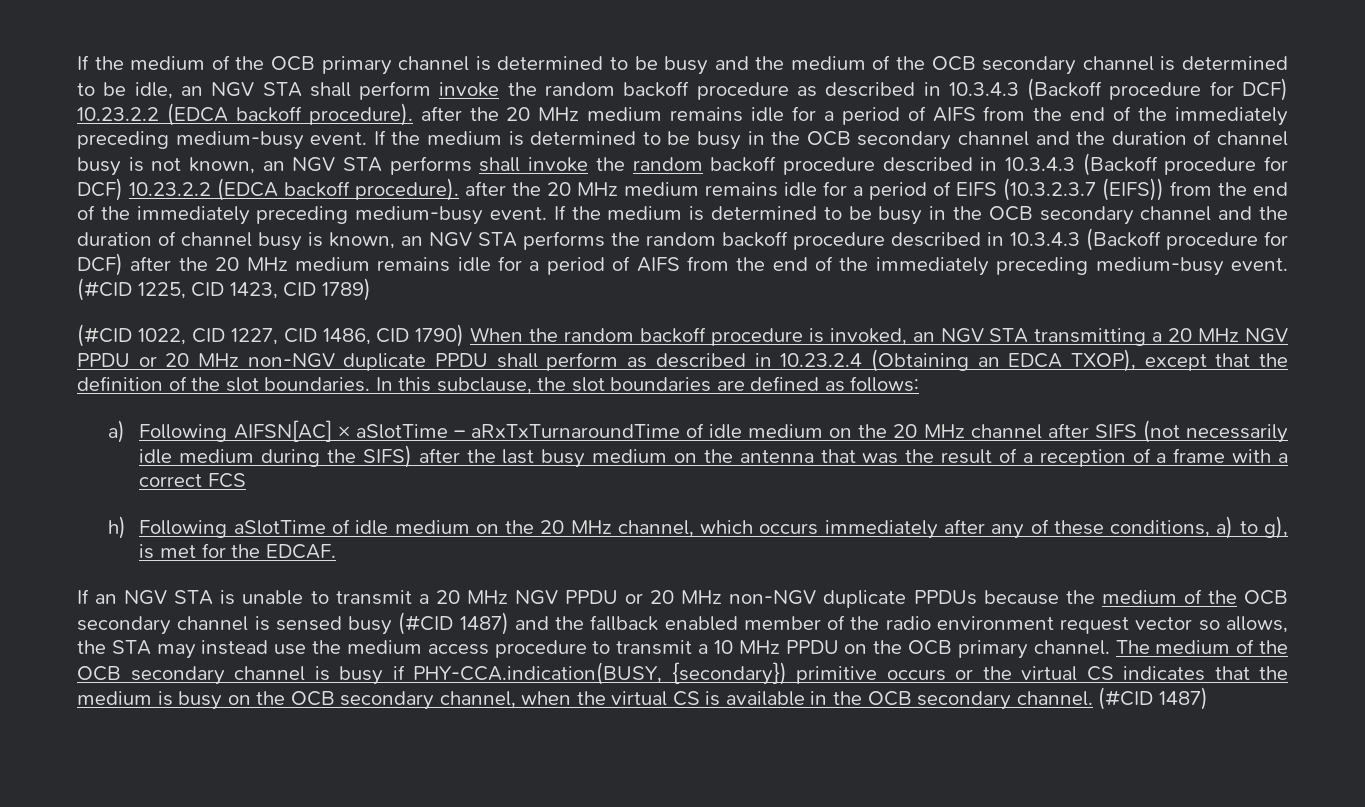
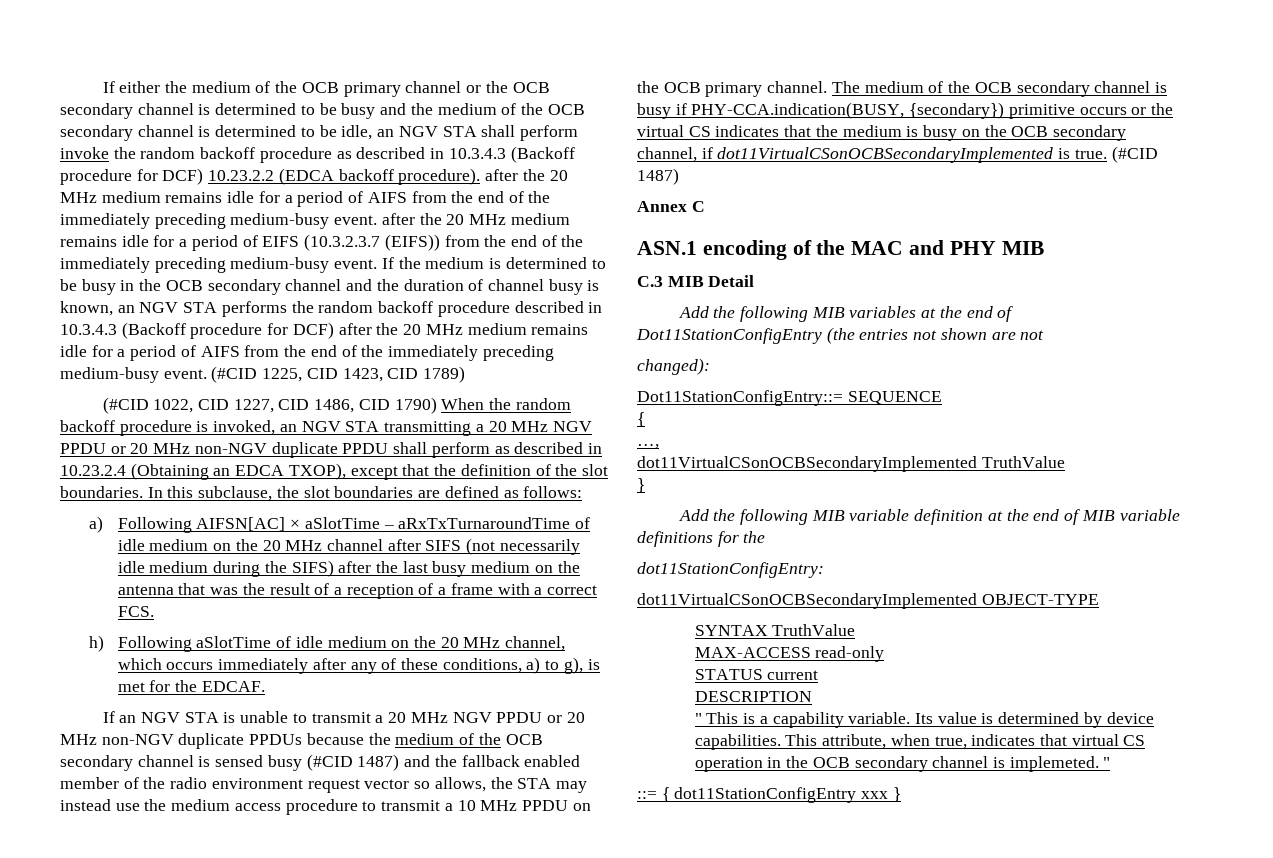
- If the medium of the OCB primary channel is determined to be busy and the medium of the OCB secondary channel is determined to be idle, an NGV STA shall perform invoke the random backoff procedure as described in 10.3.4.3 (Backoff procedure for DCF) 10.23.2.2 (EDCA backoff procedure). after the 20 MHz medium remains idle for a period of AIFS from the end of the immediately preceding medium-busy event. If the medium is determined to be busy in the OCB secondary channel and the duration of channel busy is not known, an NGV STA performs shall invoke the random backoff procedure described in 10.3.4.3 (Backoff procedure for DCF) 10.23.2.2 (EDCA backoff procedure). after the 20 MHz medium remains idle for a period of EIFS (10.3.2.3.7 (EIFS)) from the end of the immediately preceding medium-busy event.
+ If either the medium of the OCB primary channel or the OCB secondary channel is determined to be busy and the medium of the OCB secondary channel is determined to be idle, an NGV STA shall perform invoke the random backoff procedure as described in 10.3.4.3 (Backoff procedure for DCF) 10.23.2.2 (EDCA backoff procedure). after the 20 MHz medium remains idle for a period of AIFS from the end of the immediately preceding medium-busy event. after the 20 MHz medium remains idle for a period of EIFS (10.3.2.3.7 (EIFS)) from the end of the immediately preceding medium-busy event.
- a) Following AIFSN[AC] × aSlotTime – aRxTxTurnaroundTime of idle medium on the 20 MHz channel after SIFS (not necessarily idle medium during the SIFS) after the last busy medium on the antenna that was the result of a reception of a frame with a correct FCS
+ a) Following AIFSN[AC] × aSlotTime – aRxTxTurnaroundTime of idle medium on the 20 MHz channel after SIFS (not necessarily idle medium during the SIFS) after the last busy medium on the antenna that was the result of a reception of a frame with a correct FCS.
- The medium of the OCB secondary channel is busy if PHY-CCA.indication(BUSY, {secondary}) primitive occurs or the virtual CS indicates that the medium is busy on the OCB secondary channel, when the virtual CS is available in the OCB secondary channel. (#CID 1487)
+ The medium of the OCB secondary channel is busy if PHY-CCA.indication(BUSY, {secondary}) primitive occurs or the virtual CS indicates that the medium is busy on the OCB secondary channel, if dot11VirtualCSonOCBSecondaryImplemented is true. (#CID 1487)
+ Annex C
+ ASN.1 encoding of the MAC and PHY MIB
+ C.3 MIB Detail
+ Add the following MIB variables at the end of Dot11StationConfigEntry (the entries not shown are not
+ changed):
+ Dot11StationConfigEntry::= SEQUENCE
+ {
+ …,
+ dot11VirtualCSonOCBSecondaryImplemented TruthValue
+ }
+ Add the following MIB variable definition at the end of MIB variable definitions for the
+ dot11StationConfigEntry:
+ dot11VirtualCSonOCBSecondaryImplemented OBJECT-TYPE
+ SYNTAX TruthValue
+ MAX-ACCESS read-only
+ STATUS current
+ DESCRIPTION
+ " This is a capability variable. Its value is determined by device capabilities. This attribute, when true, indicates that virtual CS operation in the OCB secondary channel is implemeted. "
+ ::= { dot11StationConfigEntry xxx }

